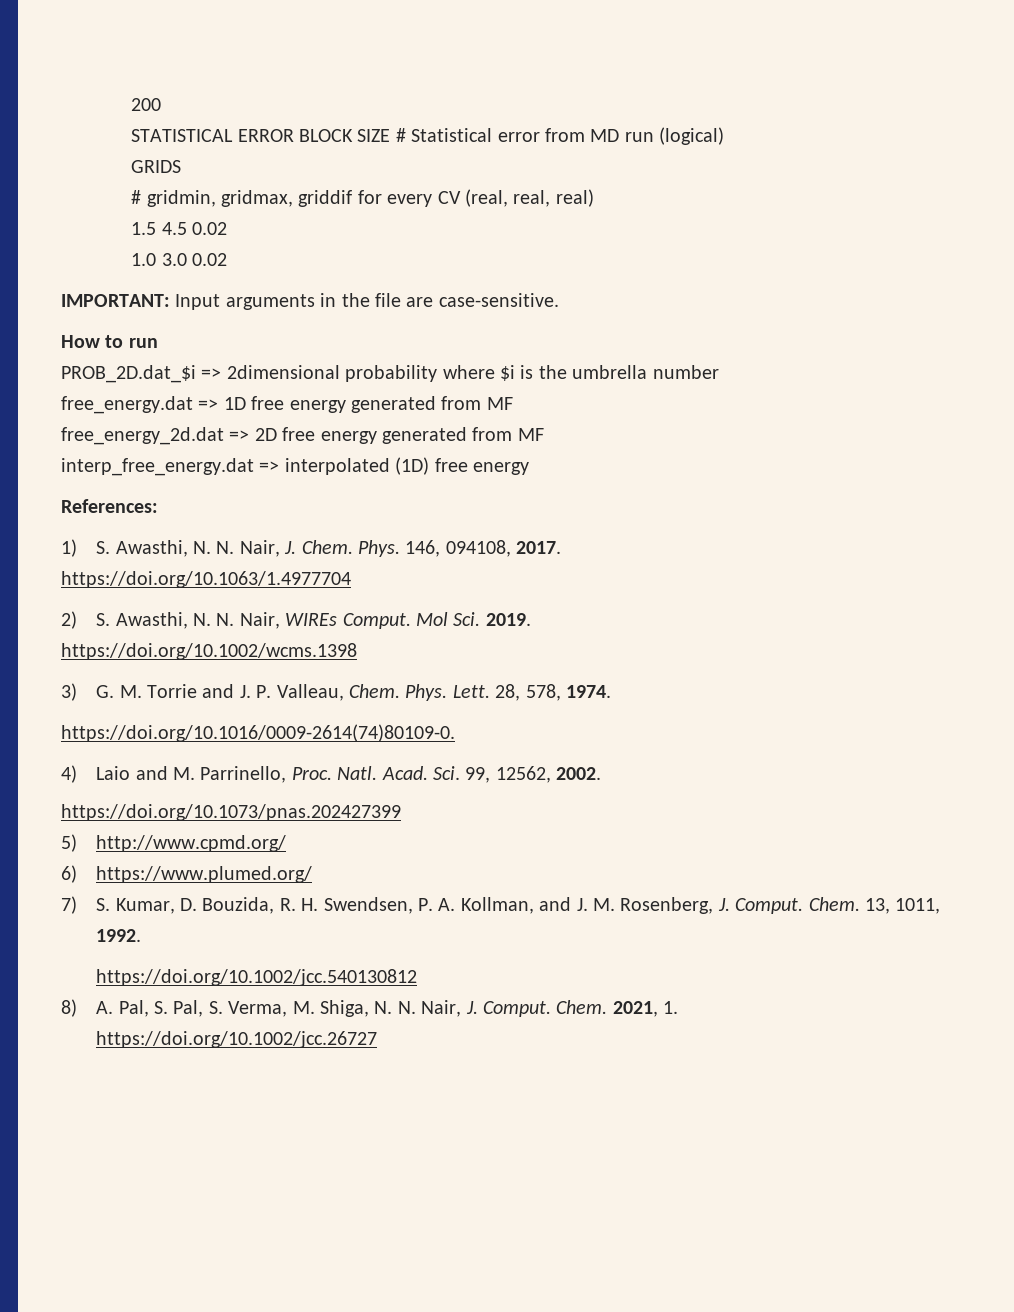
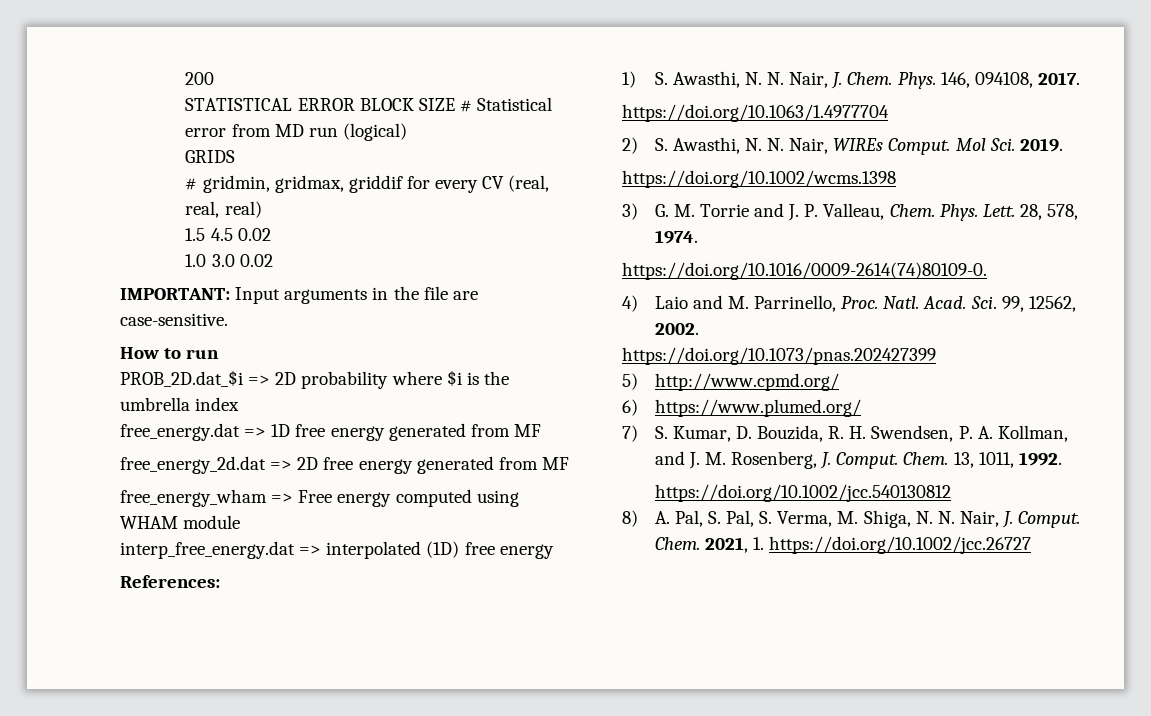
- PROB_2D.dat_$i => 2dimensional probability where $i is the umbrella number
+ PROB_2D.dat_$i => 2D probability where $i is the umbrella index
+ free_energy_wham => Free energy computed using WHAM module

